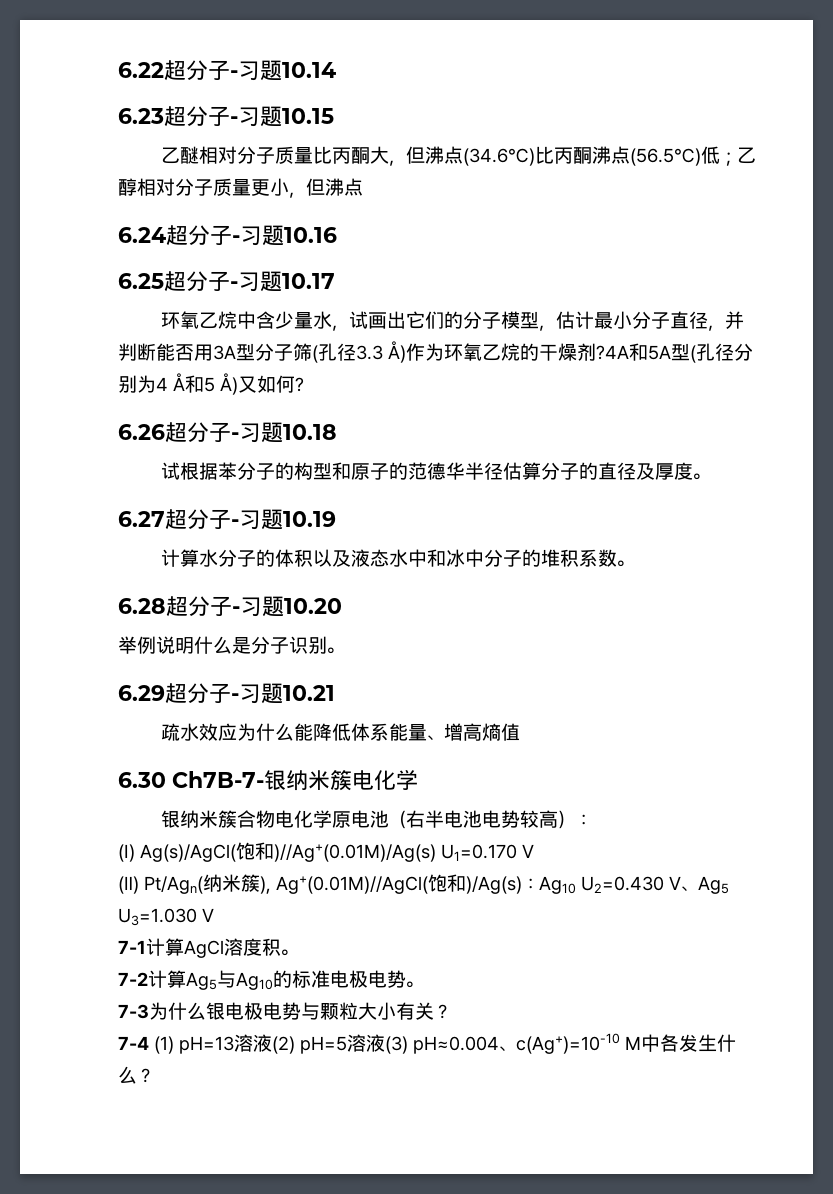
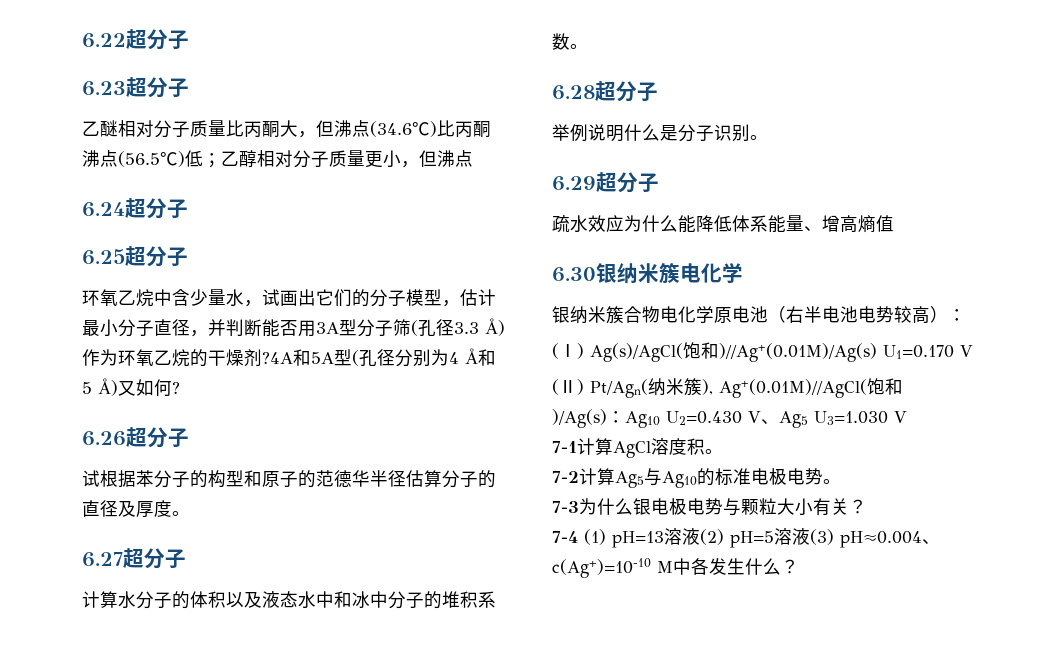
- 6.22超分子-习题10.14
+ 6.22超分子
- 6.23超分子-习题10.15
+ 6.23超分子
- 6.24超分子-习题10.16
+ 6.24超分子
- 6.25超分子-习题10.17
+ 6.25超分子
- 6.26超分子-习题10.18
+ 6.26超分子
- 6.27超分子-习题10.19
+ 6.27超分子
- 6.28超分子-习题10.20
+ 6.28超分子
- 6.29超分子-习题10.21
+ 6.29超分子
- 6.30 Ch7B-7-银纳米簇电化学
+ 6.30银纳米簇电化学

